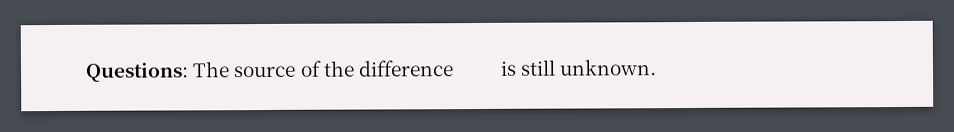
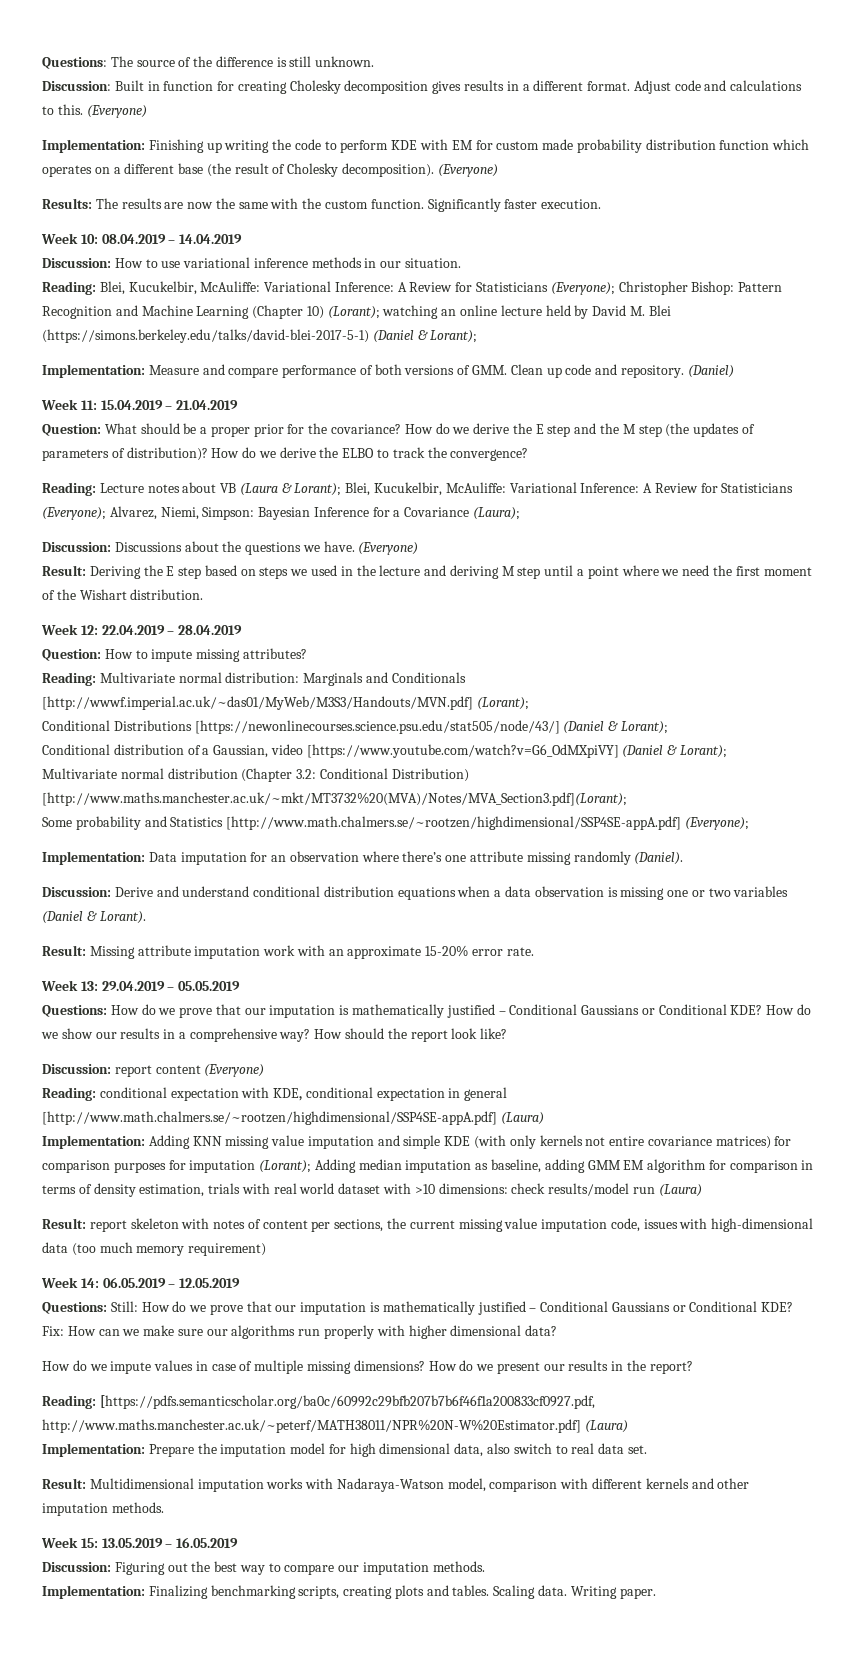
+ Discussion: Built in function for creating Cholesky decomposition gives results in a different format. Adjust code and calculations to this. (Everyone)
+ Implementation: Finishing up writing the code to perform KDE with EM for custom made probability distribution function which operates on a different base (the result of Cholesky decomposition). (Everyone)
+ Results: The results are now the same with the custom function. Significantly faster execution.
+ Week 10: 08.04.2019 – 14.04.2019
+ Discussion: How to use variational inference methods in our situation.
+ Reading: Blei, Kucukelbir, McAuliffe: Variational Inference: A Review for Statisticians (Everyone); Christopher Bishop: Pattern Recognition and Machine Learning (Chapter 10) (Lorant); watching an online lecture held by David M. Blei (https://simons.berkeley.edu/talks/david-blei-2017-5-1) (Daniel & Lorant);
+ Implementation: Measure and compare performance of both versions of GMM. Clean up code and repository. (Daniel)
+ Week 11: 15.04.2019 – 21.04.2019
+ Question: What should be a proper prior for the covariance? How do we derive the E step and the M step (the updates of parameters of distribution)? How do we derive the ELBO to track the convergence?
+ Reading: Lecture notes about VB (Laura & Lorant); Blei, Kucukelbir, McAuliffe: Variational Inference: A Review for Statisticians (Everyone); Alvarez, Niemi, Simpson: Bayesian Inference for a Covariance (Laura);
+ Discussion: Discussions about the questions we have. (Everyone)
+ Result: Deriving the E step based on steps we used in the lecture and deriving M step until a point where we need the first moment of the Wishart distribution.
+ Week 12: 22.04.2019 – 28.04.2019
+ Question: How to impute missing attributes?
+ Reading: Multivariate normal distribution: Marginals and Conditionals [http://wwwf.imperial.ac.uk/~das01/MyWeb/M3S3/Handouts/MVN.pdf] (Lorant);
+ Conditional Distributions [https://newonlinecourses.science.psu.edu/stat505/node/43/] (Daniel & Lorant);
+ Conditional distribution of a Gaussian, video [https://www.youtube.com/watch?v=G6_OdMXpiVY] (Daniel & Lorant);
+ Multivariate normal distribution (Chapter 3.2: Conditional Distribution) [http://www.maths.manchester.ac.uk/~mkt/MT3732%20(MVA)/Notes/MVA_Section3.pdf](Lorant);
+ Some probability and Statistics [http://www.math.chalmers.se/~rootzen/highdimensional/SSP4SE-appA.pdf] (Everyone);
+ Implementation: Data imputation for an observation where there’s one attribute missing randomly (Daniel).
+ Discussion: Derive and understand conditional distribution equations when a data observation is missing one or two variables (Daniel & Lorant).
+ Result: Missing attribute imputation work with an approximate 15-20% error rate.
+ Week 13: 29.04.2019 – 05.05.2019
+ Questions: How do we prove that our imputation is mathematically justified – Conditional Gaussians or Conditional KDE? How do we show our results in a comprehensive way? How should the report look like?
+ Discussion: report content (Everyone)
+ Reading: conditional expectation with KDE, conditional expectation in general [http://www.math.chalmers.se/~rootzen/highdimensional/SSP4SE-appA.pdf] (Laura)
+ Implementation: Adding KNN missing value imputation and simple KDE (with only kernels not entire covariance matrices) for comparison purposes for imputation (Lorant); Adding median imputation as baseline, adding GMM EM algorithm for comparison in terms of density estimation, trials with real world dataset with >10 dimensions: check results/model run (Laura)
+ Result: report skeleton with notes of content per sections, the current missing value imputation code, issues with high-dimensional data (too much memory requirement)
+ Week 14: 06.05.2019 – 12.05.2019
+ Questions: Still: How do we prove that our imputation is mathematically justified – Conditional Gaussians or Conditional KDE? Fix: How can we make sure our algorithms run properly with higher dimensional data?
+ How do we impute values in case of multiple missing dimensions? How do we present our results in the report?
+ Reading: [https://pdfs.semanticscholar.org/ba0c/60992c29bfb207b7b6f46f1a200833cf0927.pdf, http://www.maths.manchester.ac.uk/~peterf/MATH38011/NPR%20N-W%20Estimator.pdf] (Laura)
+ Implementation: Prepare the imputation model for high dimensional data, also switch to real data set.
+ Result: Multidimensional imputation works with Nadaraya-Watson model, comparison with different kernels and other imputation methods.
+ Week 15: 13.05.2019 – 16.05.2019
+ Discussion: Figuring out the best way to compare our imputation methods.
+ Implementation: Finalizing benchmarking scripts, creating plots and tables. Scaling data. Writing paper.

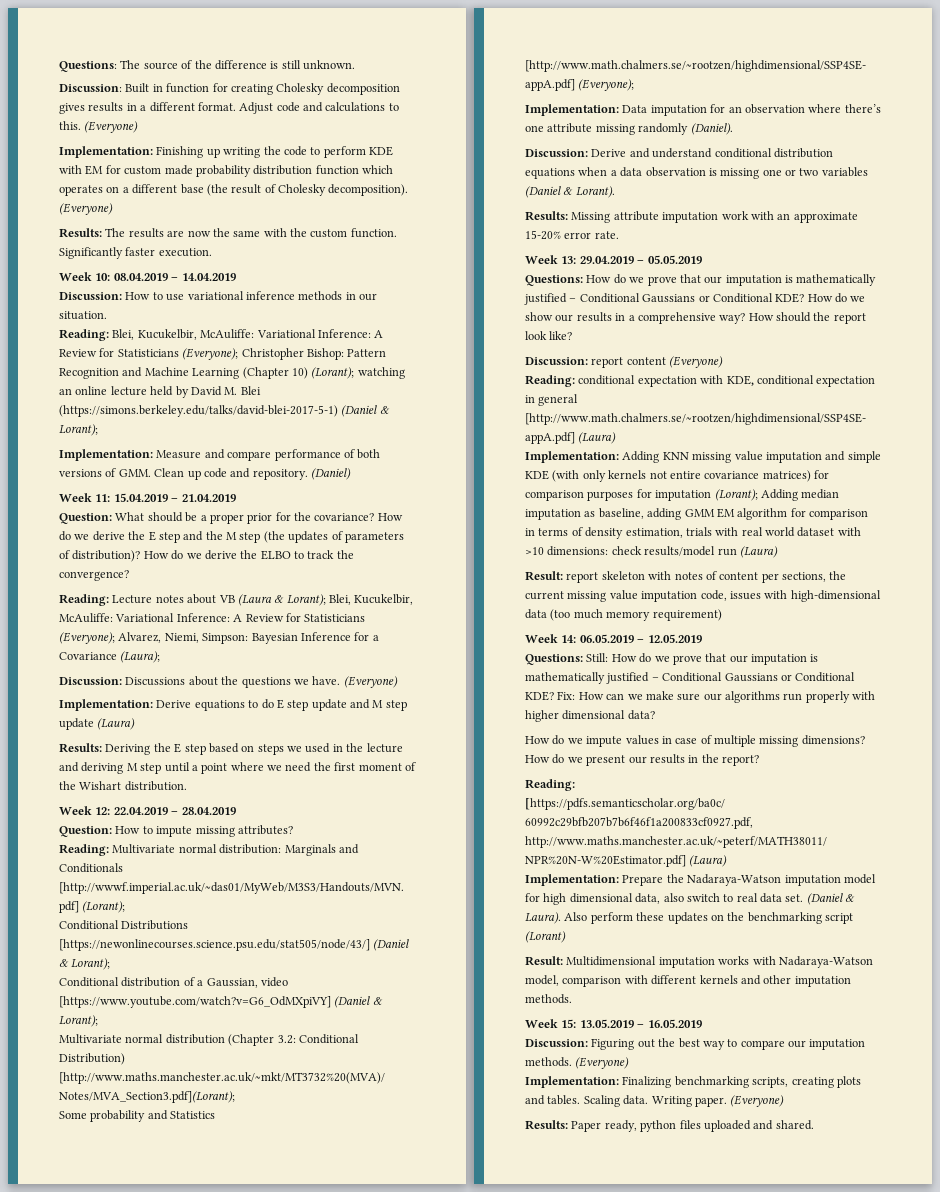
- Result: Deriving the E step based on steps we used in the lecture and deriving M step until a point where we need the first moment of the Wishart distribution.
+ Implementation: Derive equations to do E step update and M step update (Laura)
+ Results: Deriving the E step based on steps we used in the lecture and deriving M step until a point where we need the first moment of the Wishart distribution.
- Result: Missing attribute imputation work with an approximate 15-20% error rate.
+ Results: Missing attribute imputation work with an approximate 15-20% error rate.
- Implementation: Prepare the imputation model for high dimensional data, also switch to real data set.
+ Implementation: Prepare the Nadaraya-Watson imputation model for high dimensional data, also switch to real data set. (Daniel & Laura). Also perform these updates on the benchmarking script (Lorant)
- Discussion: Figuring out the best way to compare our imputation methods.
+ Discussion: Figuring out the best way to compare our imputation methods. (Everyone)
- Writing paper.
+ Writing paper. (Everyone)
+ Results: Paper ready, python files uploaded and shared.

